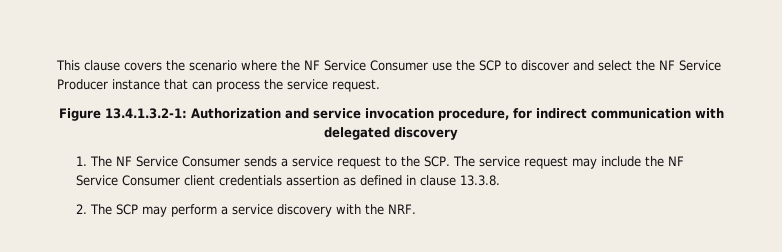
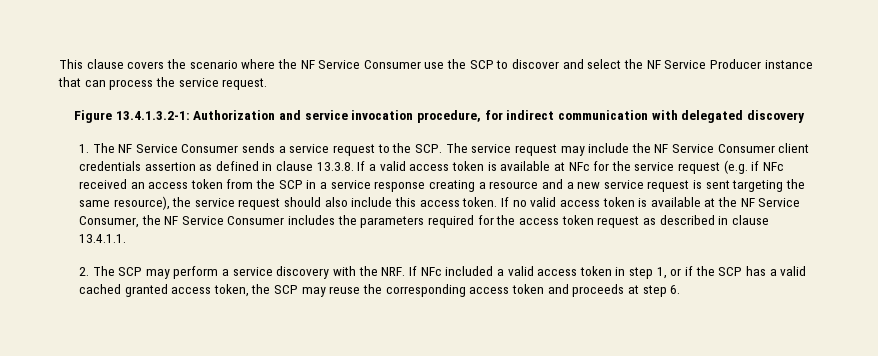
- 1. The NF Service Consumer sends a service request to the SCP. The service request may include the NF Service Consumer client credentials assertion as defined in clause 13.3.8.
+ 1. The NF Service Consumer sends a service request to the SCP. The service request may include the NF Service Consumer client credentials assertion as defined in clause 13.3.8. If a valid access token is available at NFc for the service request (e.g. if NFc received an access token from the SCP in a service response creating a resource and a new service request is sent targeting the same resource), the service request should also include this access token. If no valid access token is available at the NF Service Consumer, the NF Service Consumer includes the parameters required for the access token request as described in clause 13.4.1.1.
- 2. The SCP may perform a service discovery with the NRF.
+ 2. The SCP may perform a service discovery with the NRF. If NFc included a valid access token in step 1, or if the SCP has a valid cached granted access token, the SCP may reuse the corresponding access token and proceeds at step 6.

